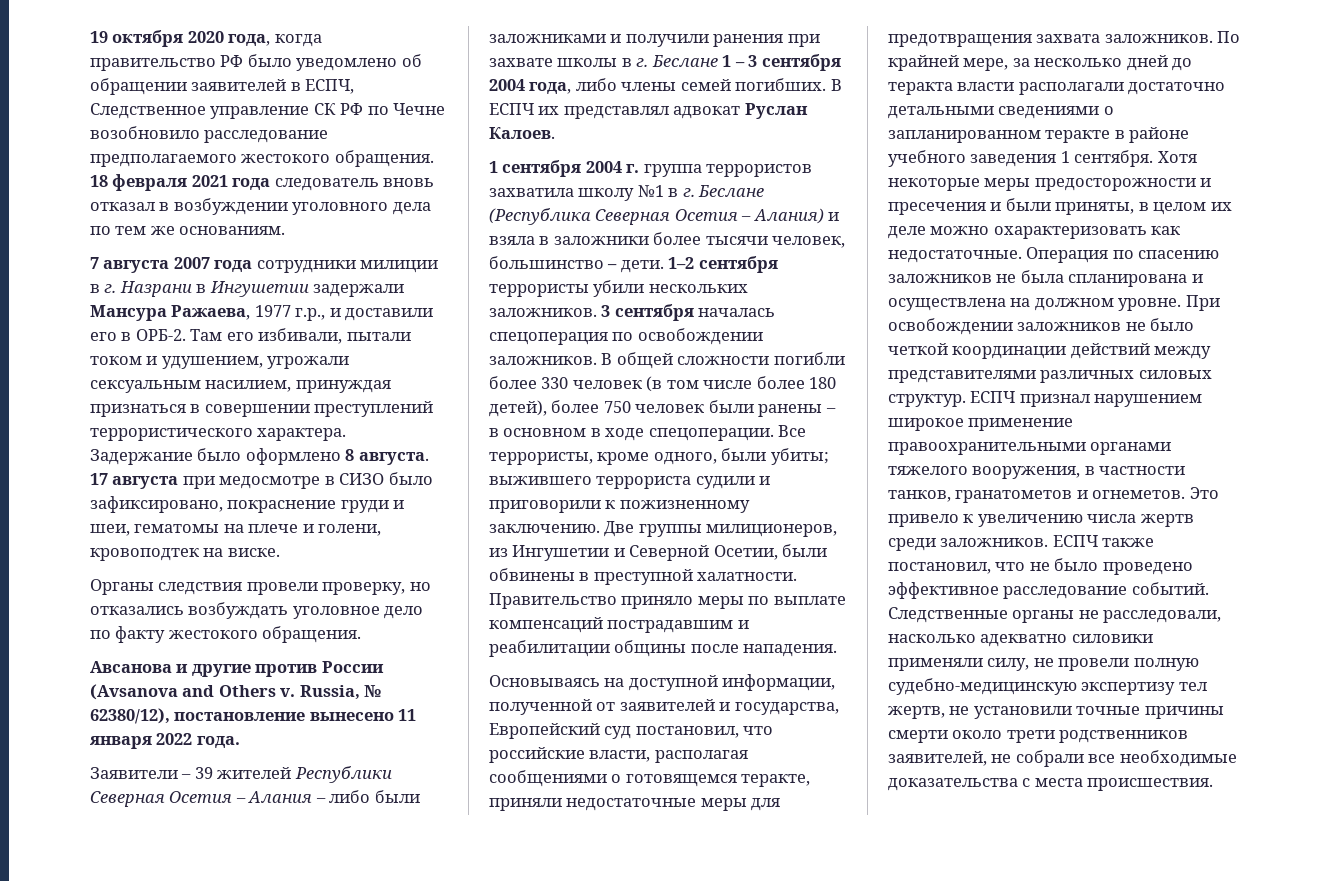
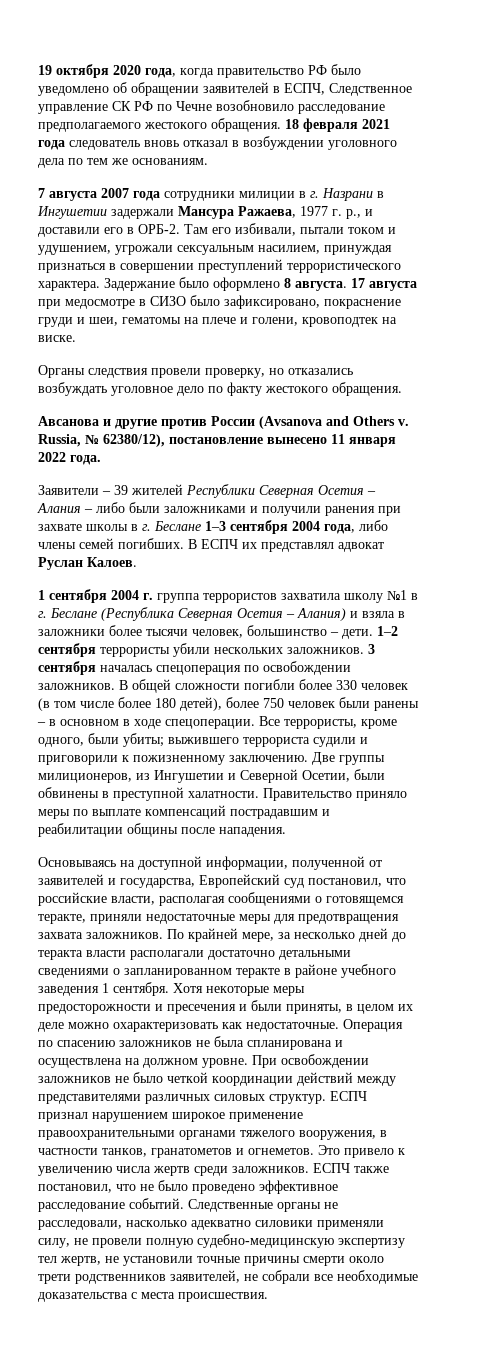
- 7 августа 2007 года сотрудники милиции в г. Назрани в Ингушетии задержали Мансура Ражаева, 1977 г.р., и доставили его в ОРБ-2.
+ 7 августа 2007 года сотрудники милиции в г. Назрани в Ингушетии задержали Мансура Ражаева, 1977 г. р., и доставили его в ОРБ-2.
- Заявители – 39 жителей Республики Северная Осетия – Алания – либо были заложниками и получили ранения при захвате школы в г. Беслане 1 – 3 сентября 2004 года, либо члены семей погибших.
+ Заявители – 39 жителей Республики Северная Осетия – Алания – либо были заложниками и получили ранения при захвате школы в г. Беслане 1–3 сентября 2004 года, либо члены семей погибших.

